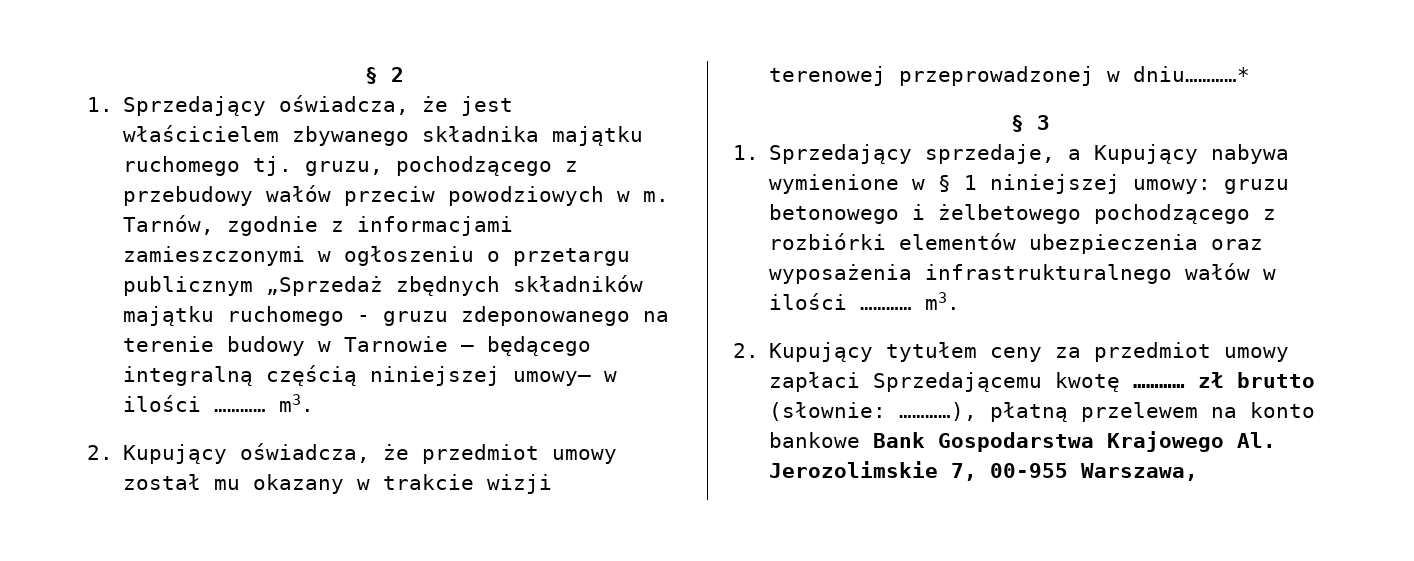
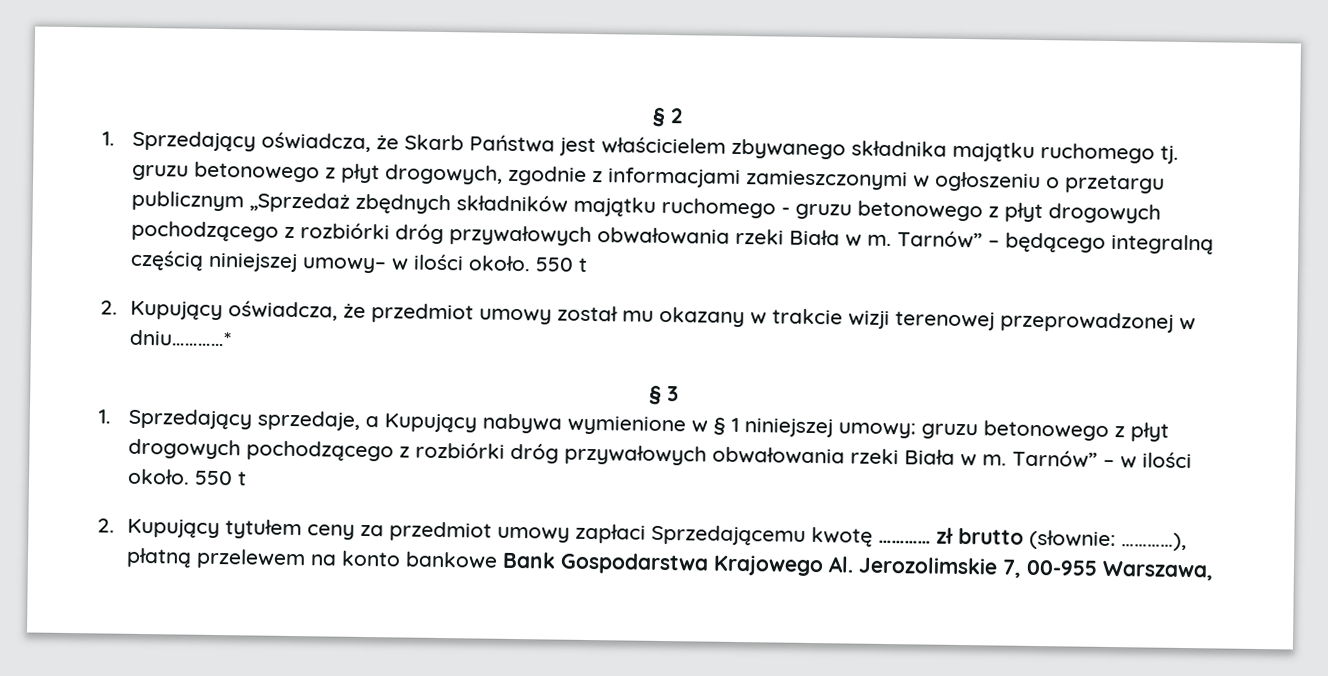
- 1. Sprzedający oświadcza, że jest właścicielem zbywanego składnika majątku ruchomego tj. gruzu, pochodzącego z przebudowy wałów przeciw powodziowych w m. Tarnów, zgodnie z informacjami zamieszczonymi w ogłoszeniu o przetargu publicznym „Sprzedaż zbędnych składników majątku ruchomego - gruzu zdeponowanego na terenie budowy w Tarnowie – będącego integralną częścią niniejszej umowy– w ilości ………… m3.
+ 1. Sprzedający oświadcza, że Skarb Państwa jest właścicielem zbywanego składnika majątku ruchomego tj. gruzu betonowego z płyt drogowych, zgodnie z informacjami zamieszczonymi w ogłoszeniu o przetargu publicznym „Sprzedaż zbędnych składników majątku ruchomego - gruzu betonowego z płyt drogowych pochodzącego z rozbiórki dróg przywałowych obwałowania rzeki Biała w m. Tarnów” – będącego integralną częścią niniejszej umowy– w ilości około. 550 t
- 1. Sprzedający sprzedaje, a Kupujący nabywa wymienione w § 1 niniejszej umowy: gruzu betonowego i żelbetowego pochodzącego z rozbiórki elementów ubezpieczenia oraz wyposażenia infrastrukturalnego wałów w ilości ………… m3.
+ 1. Sprzedający sprzedaje, a Kupujący nabywa wymienione w § 1 niniejszej umowy: gruzu betonowego z płyt drogowych pochodzącego z rozbiórki dróg przywałowych obwałowania rzeki Biała w m. Tarnów” – w ilości około. 550 t

